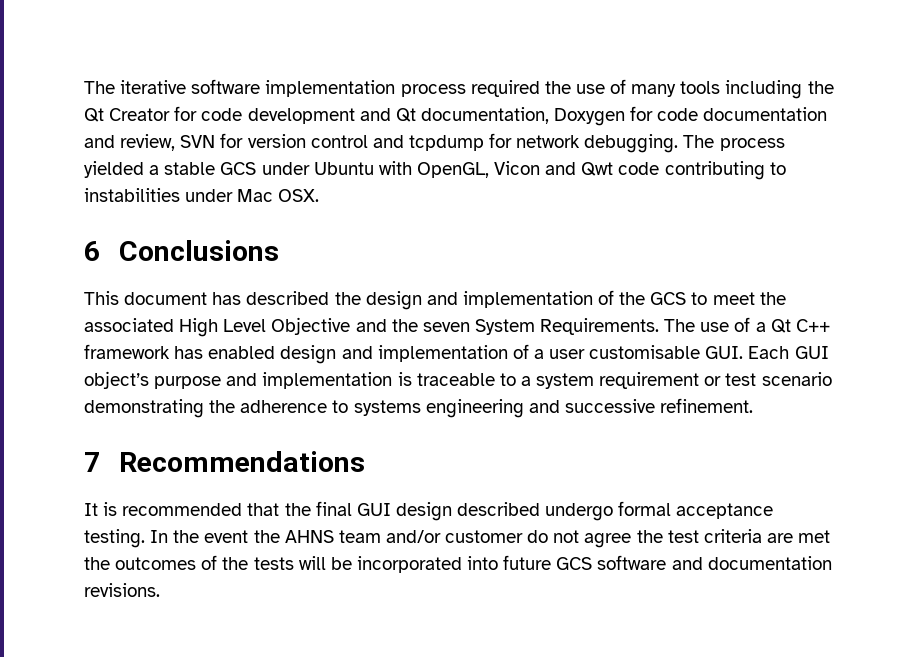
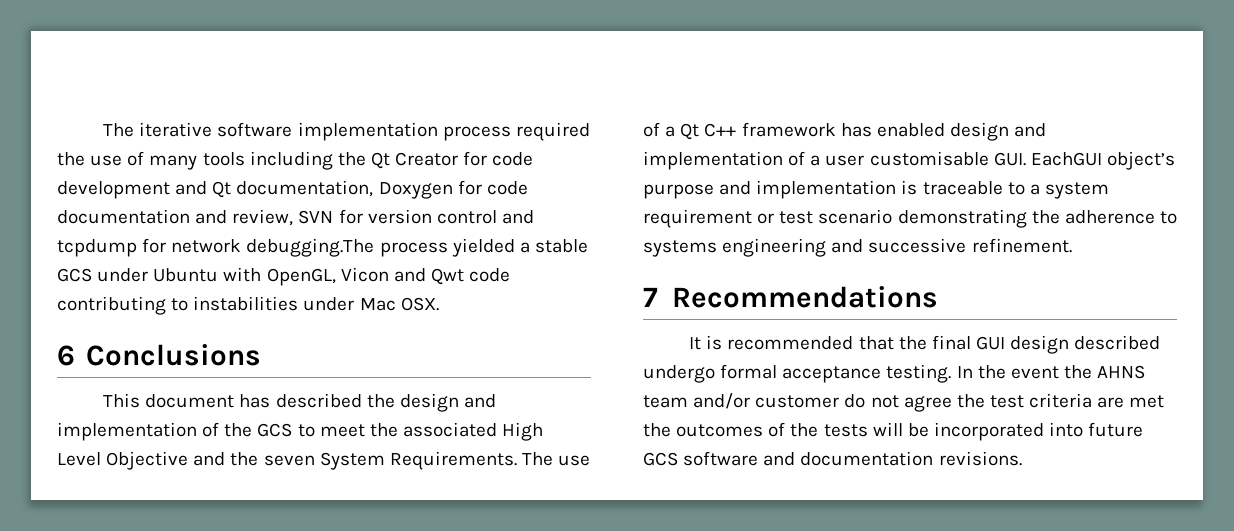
- The iterative software implementation process required the use of many tools including the Qt Creator for code development and Qt documentation, Doxygen for code documentation and review, SVN for version control and tcpdump for network debugging. The process yielded a stable GCS under Ubuntu with OpenGL, Vicon and Qwt code contributing to instabilities under Mac OSX.
+ The iterative software implementation process required the use of many tools including the Qt Creator for code development and Qt documentation, Doxygen for code documentation and review, SVN for version control and tcpdump for network debugging.The process yielded a stable GCS under Ubuntu with OpenGL, Vicon and Qwt code contributing to instabilities under Mac OSX.
- The use of a Qt C++ framework has enabled design and implementation of a user customisable GUI. Each GUI object’s purpose and implementation is traceable to a system requirement or test scenario demonstrating the adherence to systems engineering and successive refinement.
+ The use of a Qt C++ framework has enabled design and implementation of a user customisable GUI. EachGUI object’s purpose and implementation is traceable to a system requirement or test scenario demonstrating the adherence to systems engineering and successive refinement.

